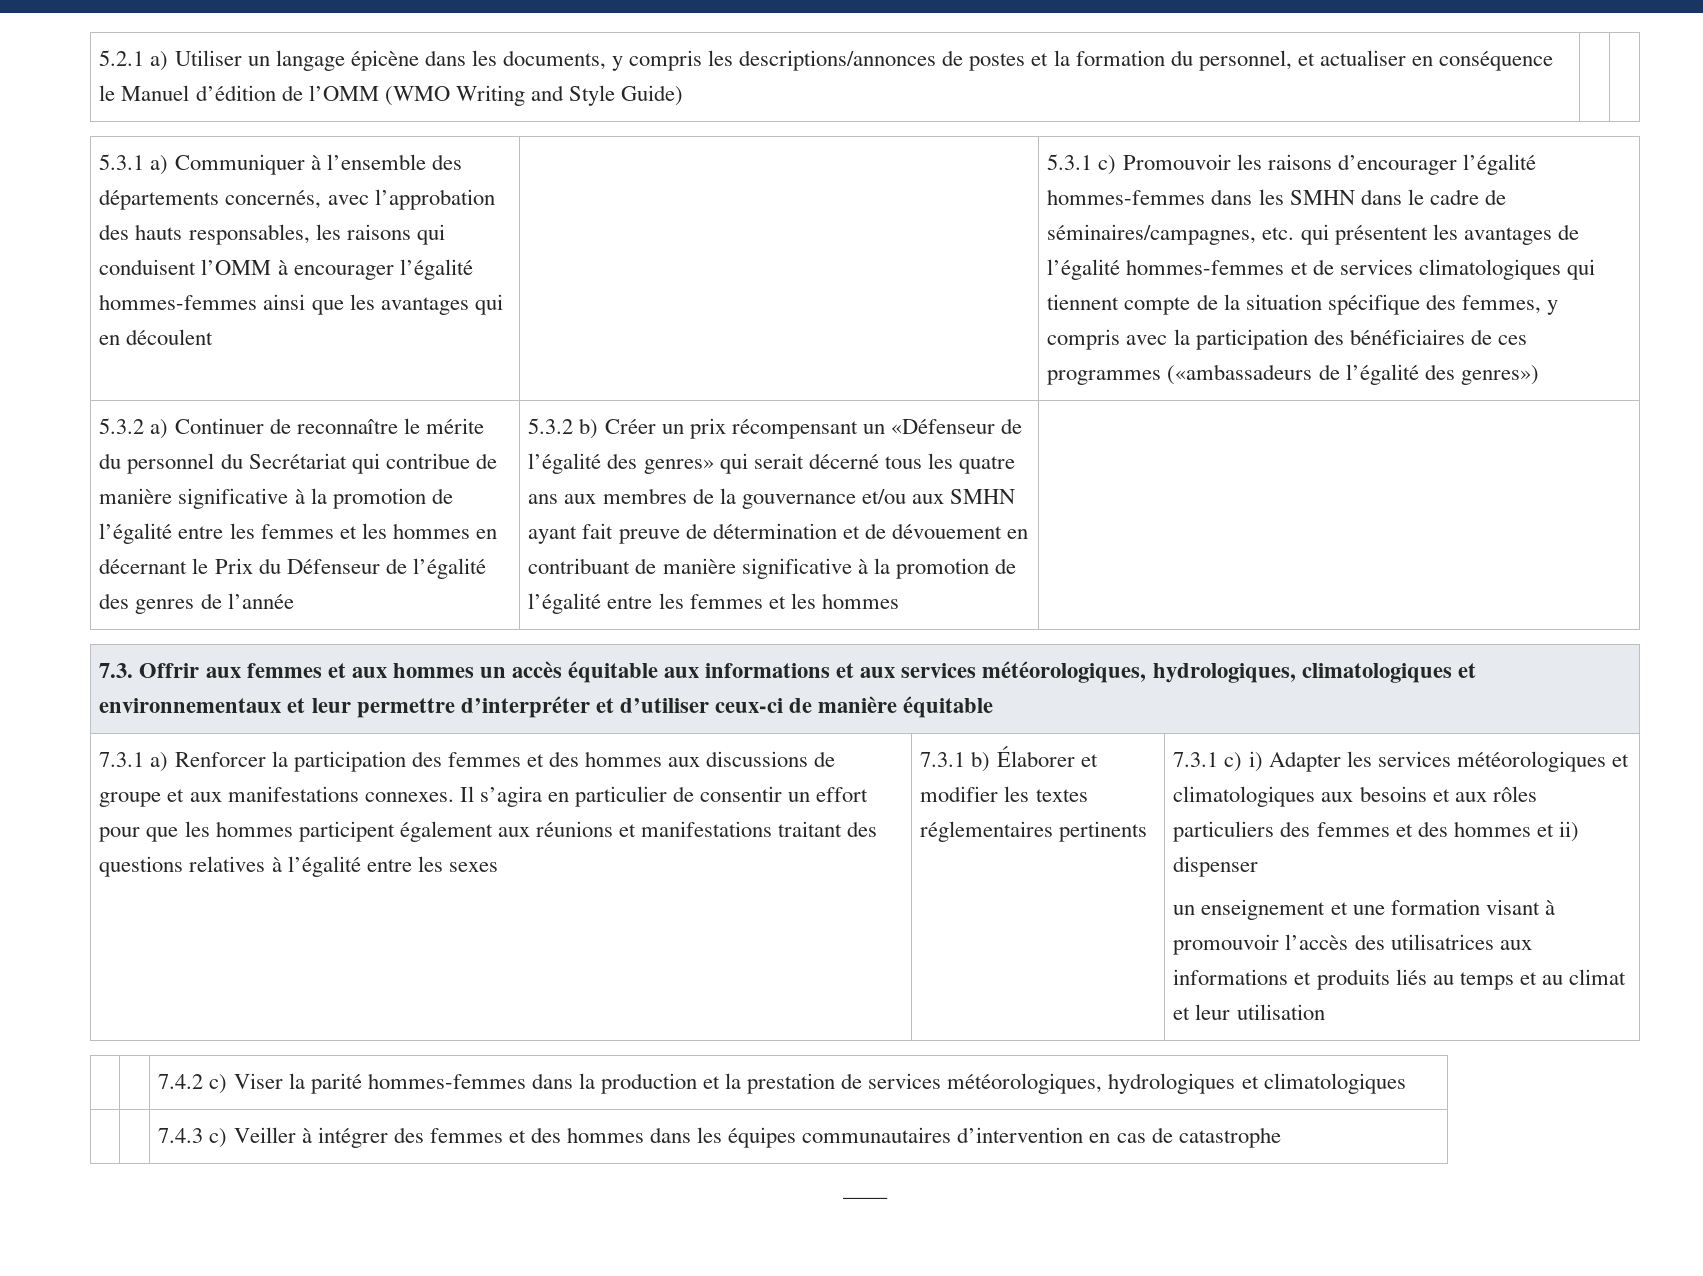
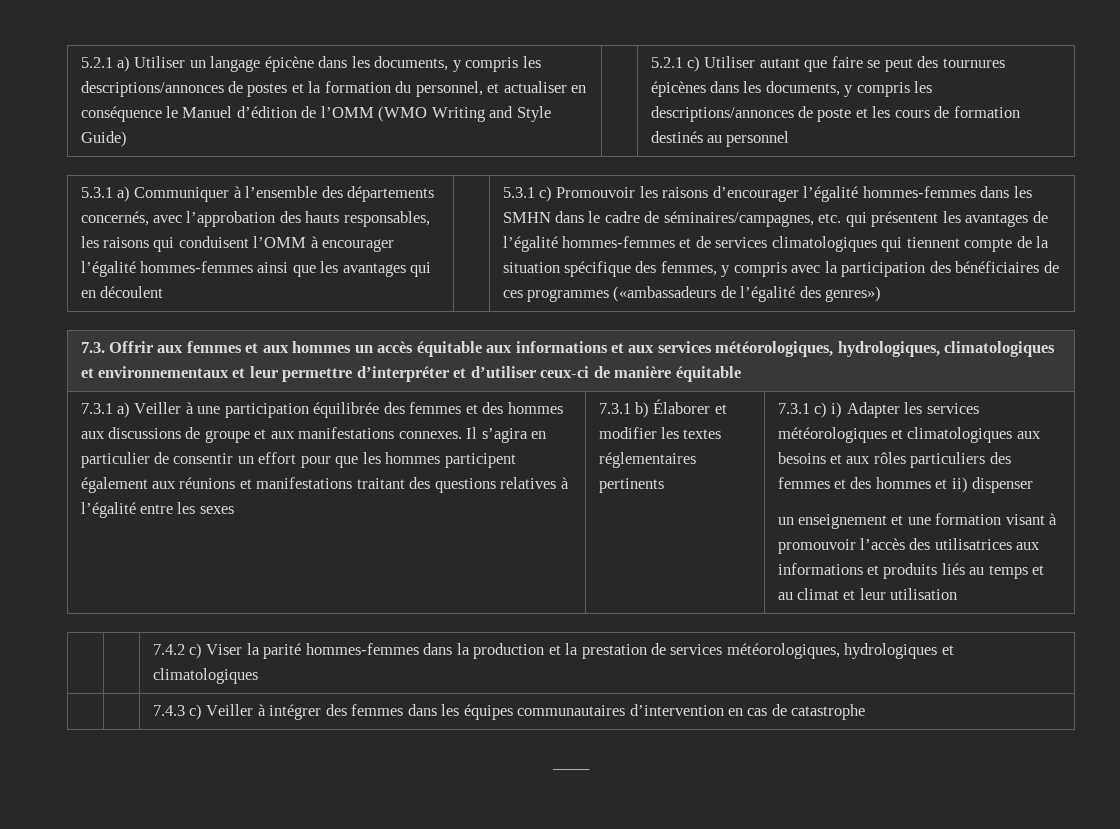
+ 5.2.1 c) Utiliser autant que faire se peut des tournures épicènes dans les documents, y compris les descriptions/annonces de poste et les cours de formation destinés au personnel
- 5.3.2 a) Continuer de reconnaître le mérite du personnel du Secrétariat qui contribue de manière significative à la promotion de l’égalité entre les femmes et les hommes en décernant le Prix du Défenseur de l’égalité des genres de l’année | 5.3.2 b) Créer un prix récompensant un «Défenseur de l’égalité des genres» qui serait décerné tous les quatre ans aux membres de la gouvernance et/ou aux SMHN ayant fait preuve de détermination et de dévouement en contribuant de manière significative à la promotion de l’égalité entre les femmes et les hommes
- 7.3.1 a) Renforcer la participation des femmes et des hommes aux discussions de groupe et aux manifestations connexes.
+ 7.3.1 a) Veiller à une participation équilibrée des femmes et des hommes aux discussions de groupe et aux manifestations connexes.
- | | 7.4.3 c) Veiller à intégrer des femmes et des hommes dans les équipes communautaires d’intervention en cas de catastrophe
+ | | 7.4.3 c) Veiller à intégrer des femmes dans les équipes communautaires d’intervention en cas de catastrophe

